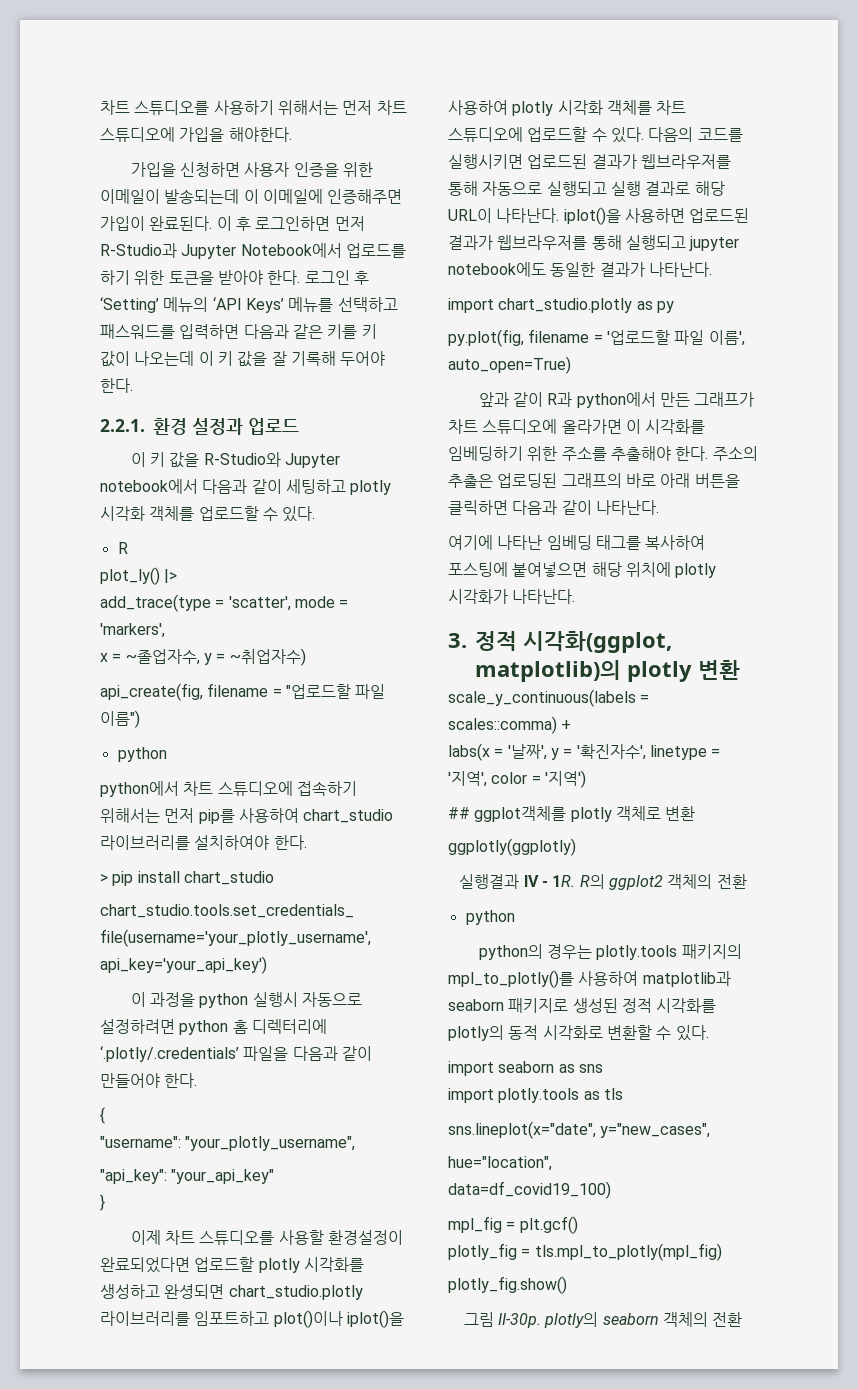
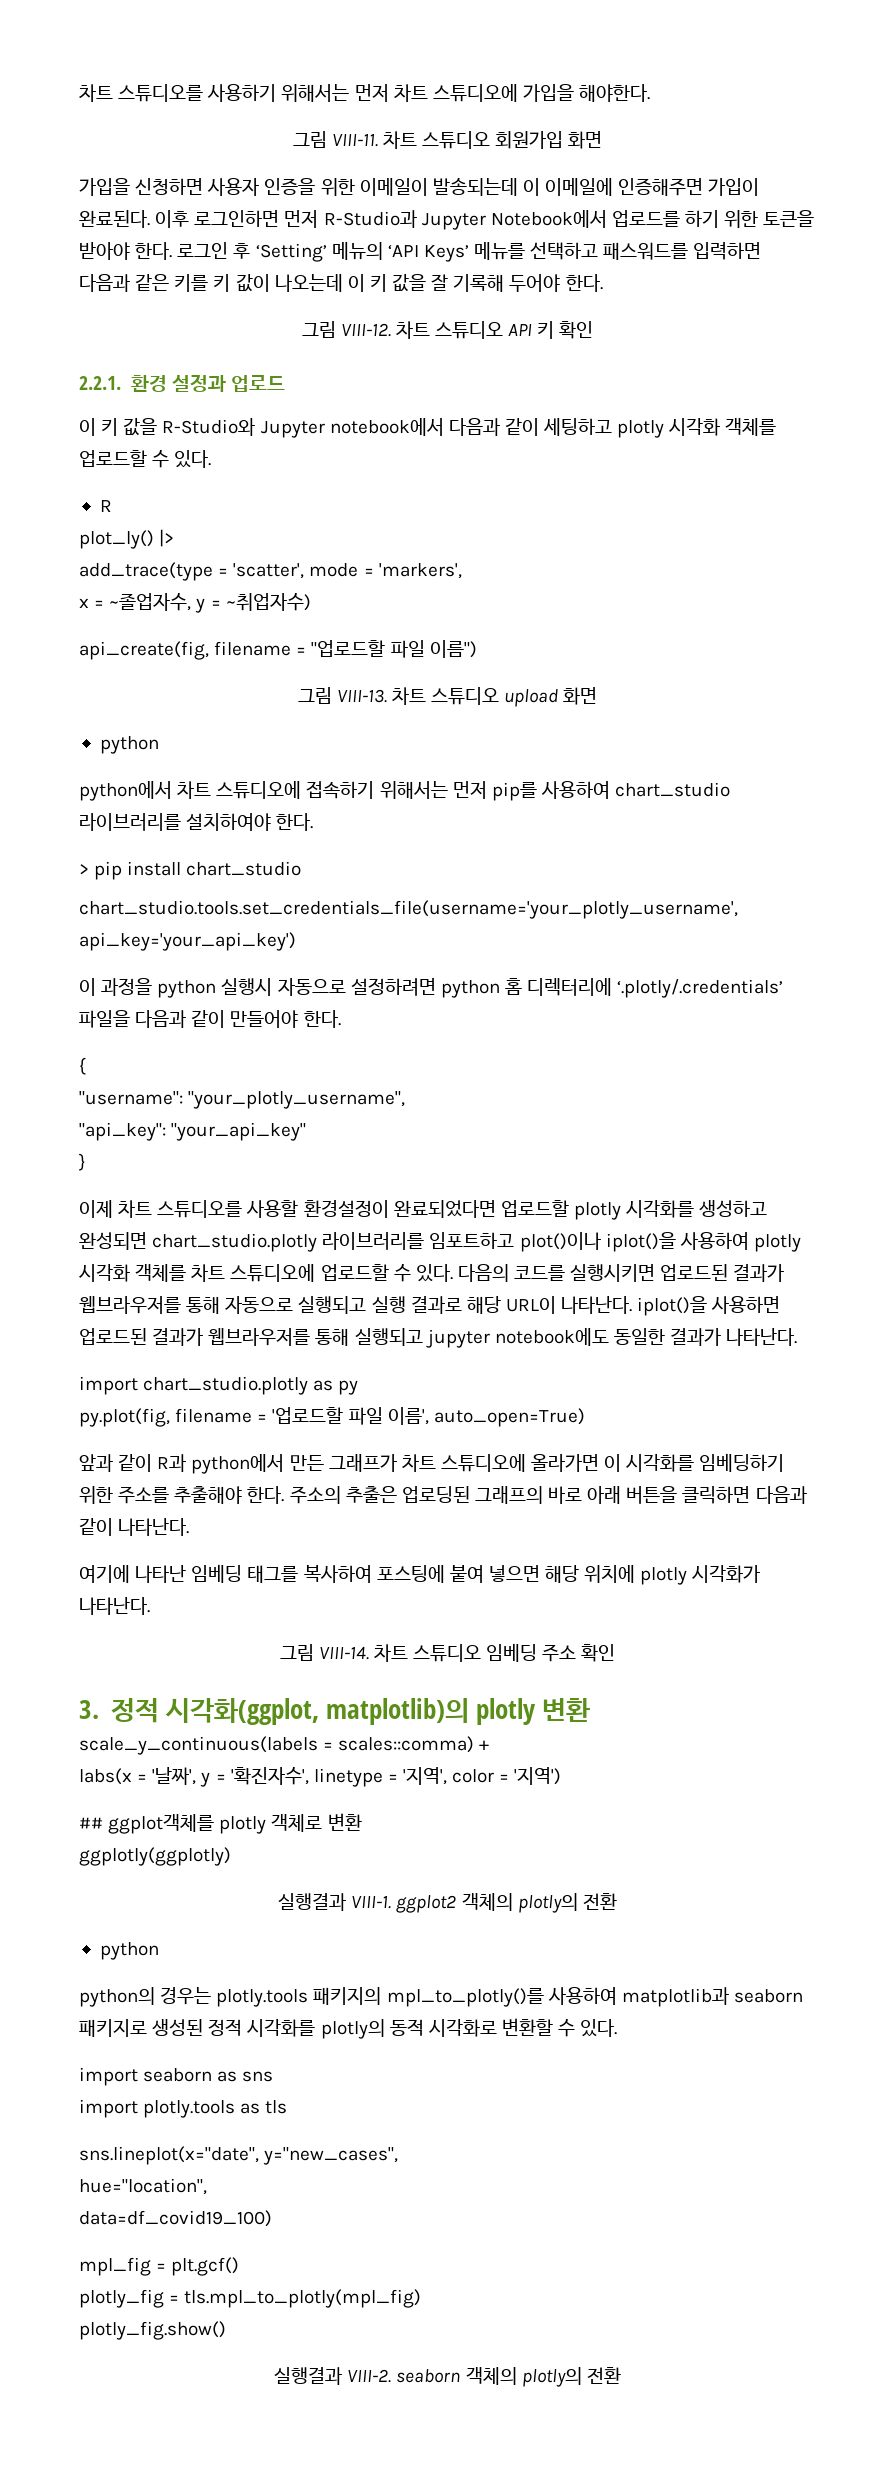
+ 그림 VIII-11. 차트 스튜디오 회원가입 화면
- 이 후 로그인하면 먼저 R-Studio과 Jupyter Notebook에서 업로드를 하기 위한 토큰을 받아야 한다.
+ 이후 로그인하면 먼저 R-Studio과 Jupyter Notebook에서 업로드를 하기 위한 토큰을 받아야 한다.
+ 그림 VIII-12. 차트 스튜디오 API 키 확인
+ 그림 VIII-13. 차트 스튜디오 upload 화면
- 이제 차트 스튜디오를 사용할 환경설정이 완료되었다면 업로드할 plotly 시각화를 생성하고 완셩되면 chart_studio.plotly 라이브러리를 임포트하고 plot()이나 iplot()을 사용하여 plotly 시각화 객체를 차트 스튜디오에 업로드할 수 있다.
+ 이제 차트 스튜디오를 사용할 환경설정이 완료되었다면 업로드할 plotly 시각화를 생성하고 완성되면 chart_studio.plotly 라이브러리를 임포트하고 plot()이나 iplot()을 사용하여 plotly 시각화 객체를 차트 스튜디오에 업로드할 수 있다.
- 여기에 나타난 임베딩 태그를 복사하여 포스팅에 붙여넣으면 해당 위치에 plotly 시각화가 나타난다.
+ 여기에 나타난 임베딩 태그를 복사하여 포스팅에 붙여 넣으면 해당 위치에 plotly 시각화가 나타난다.
+ 그림 VIII-14. 차트 스튜디오 임베딩 주소 확인
- 실행결과 IV - 1R. R의 ggplot2 객체의 전환
+ 실행결과 VIII-1. ggplot2 객체의 plotly의 전환
- 그림 II-30p. plotly의 seaborn 객체의 전환
+ 실행결과 VIII-2. seaborn 객체의 plotly의 전환

